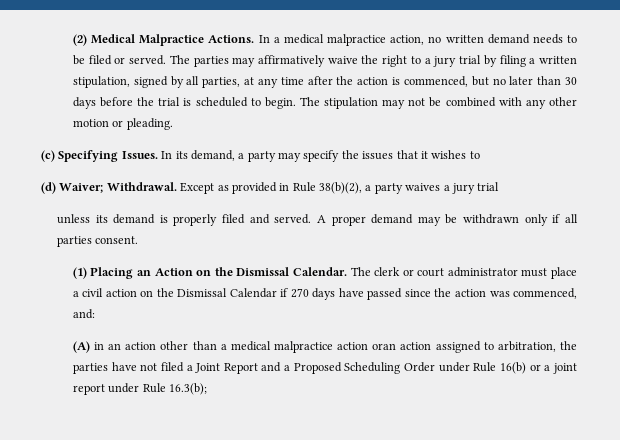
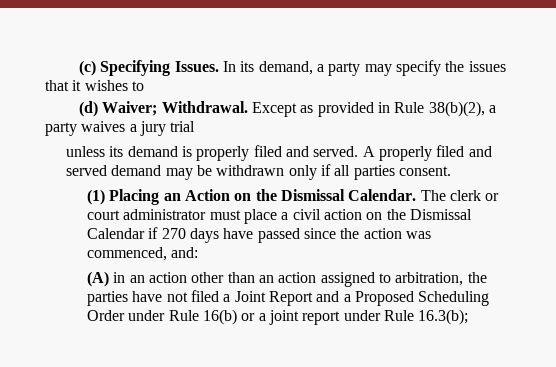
- (2) Medical Malpractice Actions. In a medical malpractice action, no written demand needs to be filed or served. The parties may affirmatively waive the right to a jury trial by filing a written stipulation, signed by all parties, at any time after the action is commenced, but no later than 30 days before the trial is scheduled to begin. The stipulation may not be combined with any other motion or pleading.
- A proper demand may be withdrawn only if all parties consent.
+ A properly filed and served demand may be withdrawn only if all parties consent.
- (A) in an action other than a medical malpractice action oran action assigned to arbitration, the parties have not filed a Joint Report and a Proposed Scheduling Order under Rule 16(b) or a joint report under Rule 16.3(b);
+ (A) in an action other than an action assigned to arbitration, the parties have not filed a Joint Report and a Proposed Scheduling Order under Rule 16(b) or a joint report under Rule 16.3(b);

